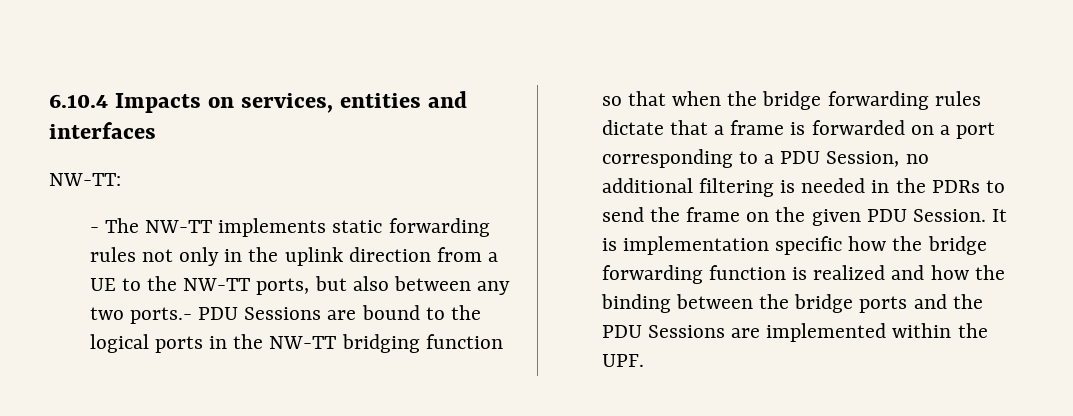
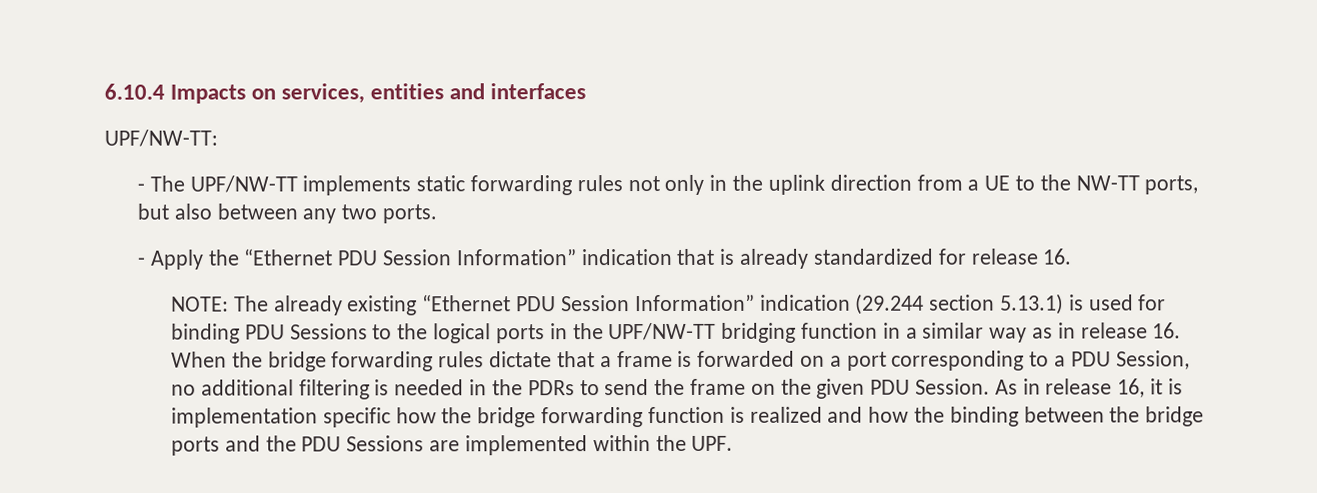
- NW-TT:
+ UPF/NW-TT:
- - The NW-TT implements static forwarding rules not only in the uplink direction from a UE to the NW-TT ports, but also between any two ports.- PDU Sessions are bound to the logical ports in the NW-TT bridging function so that when the bridge forwarding rules dictate that a frame is forwarded on a port corresponding to a PDU Session, no additional filtering is needed in the PDRs to send the frame on the given PDU Session.
+ - The UPF/NW-TT implements static forwarding rules not only in the uplink direction from a UE to the NW-TT ports, but also between any two ports.
+ - Apply the “Ethernet PDU Session Information” indication that is already standardized for release 16.
+ NOTE: The already existing “Ethernet PDU Session Information” indication (29.244 section 5.13.1) is used for binding PDU Sessions to the logical ports in the UPF/NW-TT bridging function in a similar way as in release 16. When the bridge forwarding rules dictate that a frame is forwarded on a port corresponding to a PDU Session, no additional filtering is needed in the PDRs to send the frame on the given PDU Session.
- It is implementation specific how the bridge forwarding function is realized and how the binding between the bridge ports and the PDU Sessions are implemented within the UPF.
+ As in release 16, it is implementation specific how the bridge forwarding function is realized and how the binding between the bridge ports and the PDU Sessions are implemented within the UPF.

